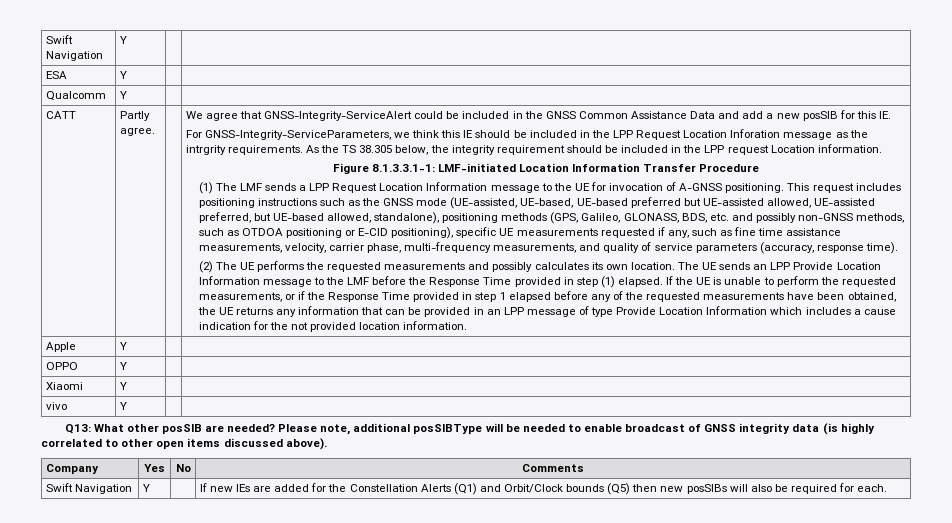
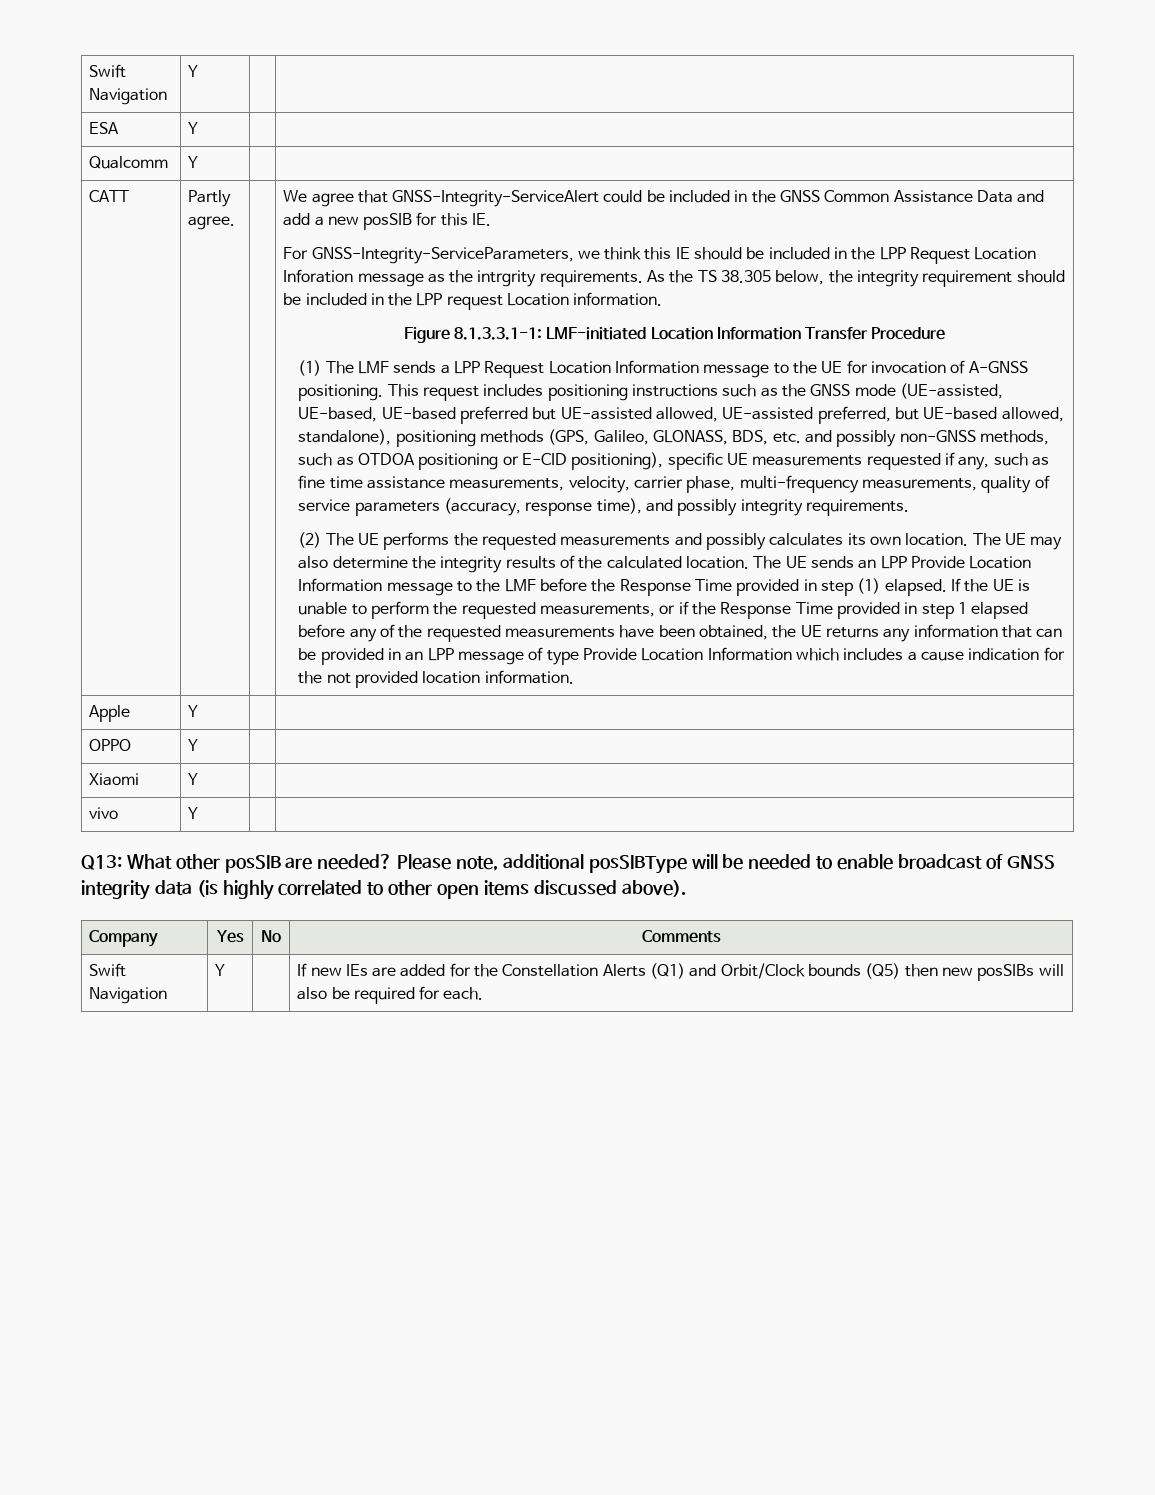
- This request includes positioning instructions such as the GNSS mode (UE-assisted, UE-based, UE-based preferred but UE-assisted allowed, UE-assisted preferred, but UE-based allowed, standalone), positioning methods (GPS, Galileo, GLONASS, BDS, etc. and possibly non-GNSS methods, such as OTDOA positioning or E-CID positioning), specific UE measurements requested if any, such as fine time assistance measurements, velocity, carrier phase, multi-frequency measurements, and quality of service parameters (accuracy, response time).
+ This request includes positioning instructions such as the GNSS mode (UE-assisted, UE-based, UE-based preferred but UE-assisted allowed, UE-assisted preferred, but UE-based allowed, standalone), positioning methods (GPS, Galileo, GLONASS, BDS, etc. and possibly non-GNSS methods, such as OTDOA positioning or E-CID positioning), specific UE measurements requested if any, such as fine time assistance measurements, velocity, carrier phase, multi-frequency measurements, quality of service parameters (accuracy, response time), and possibly integrity requirements.
- The UE sends an LPP Provide Location Information message to the LMF before the Response Time provided in step (1) elapsed.
+ The UE may also determine the integrity results of the calculated location. The UE sends an LPP Provide Location Information message to the LMF before the Response Time provided in step (1) elapsed.

